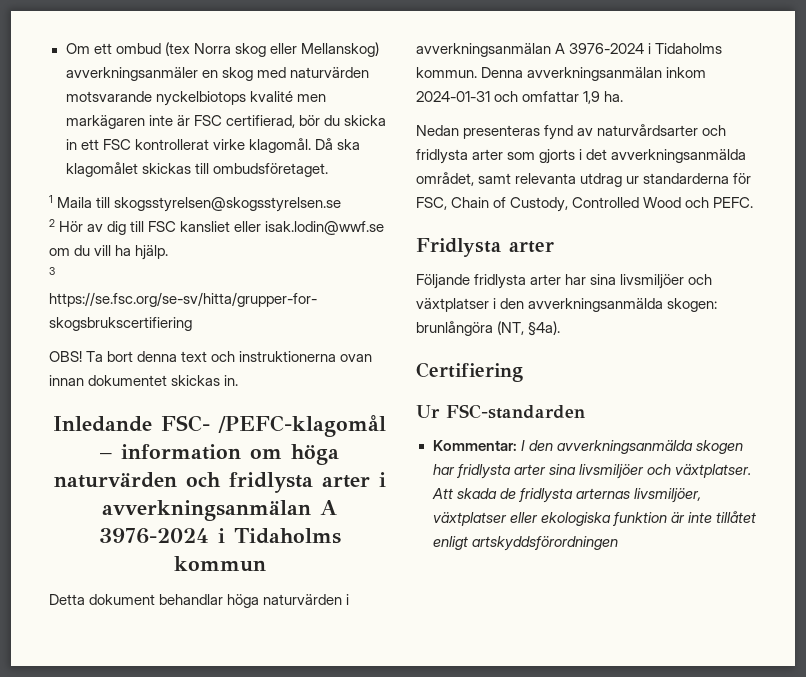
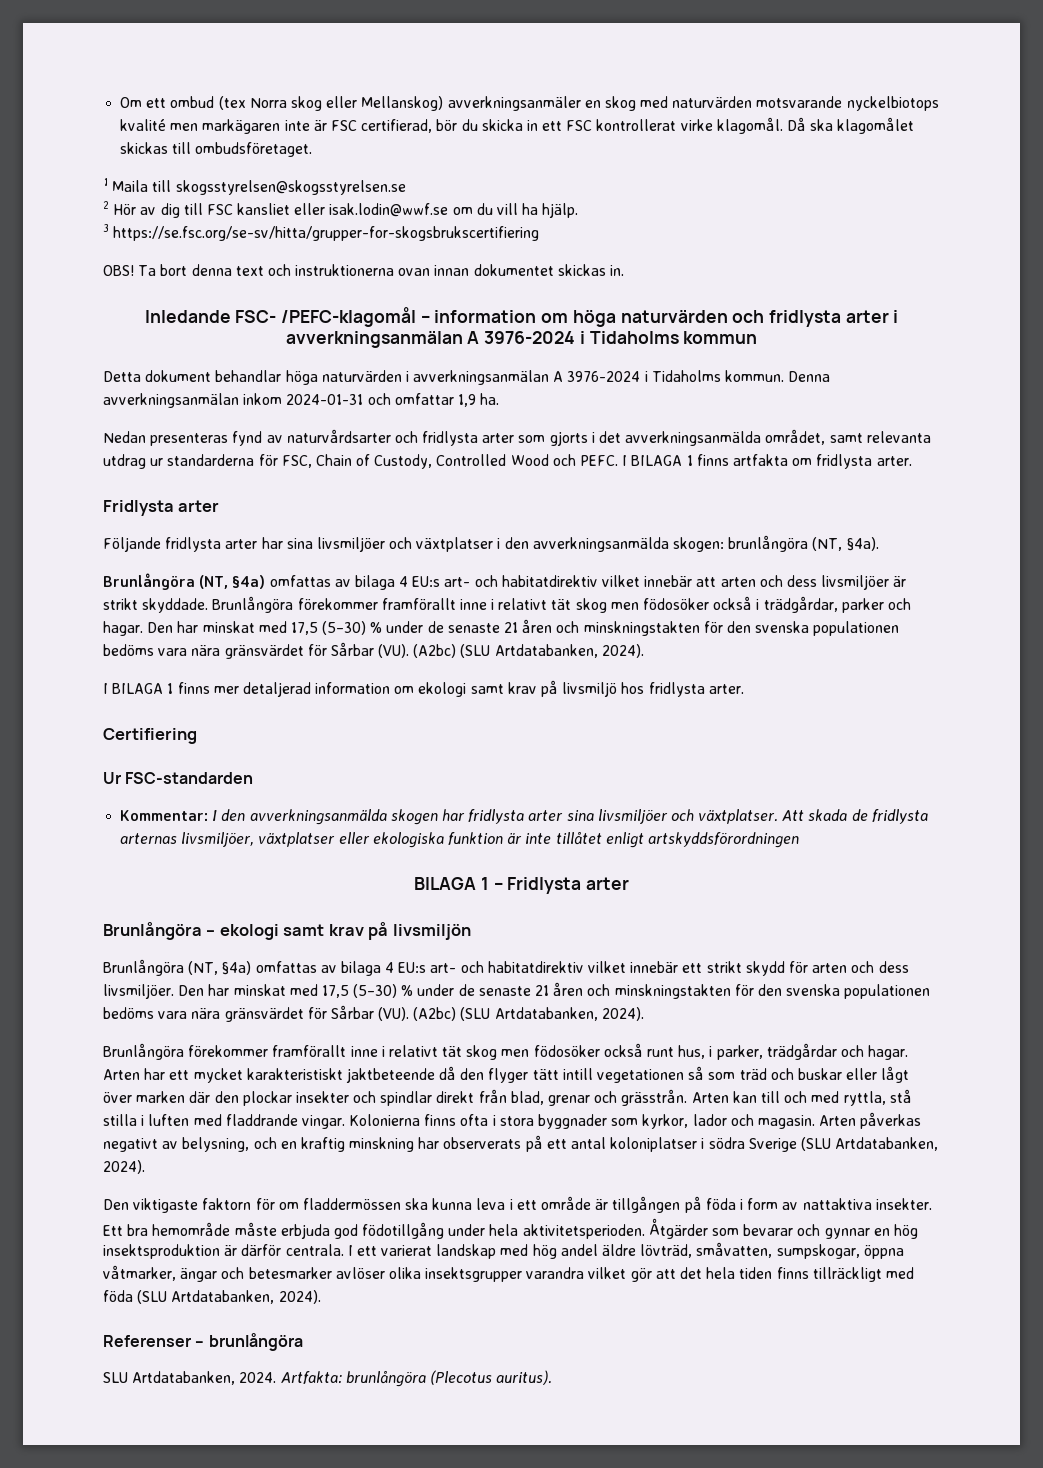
+ I BILAGA 1 finns artfakta om fridlysta arter.
+ Brunlångöra (NT, §4a) omfattas av bilaga 4 EU:s art- och habitatdirektiv vilket innebär att arten och dess livsmiljöer är strikt skyddade. Brunlångöra förekommer framförallt inne i relativt tät skog men födosöker också i trädgårdar, parker och hagar. Den har minskat med 17,5 (5–30) % under de senaste 21 åren och minskningstakten för den svenska populationen bedöms vara nära gränsvärdet för Sårbar (VU). (A2bc) (SLU Artdatabanken, 2024).
+ I BILAGA 1 finns mer detaljerad information om ekologi samt krav på livsmiljö hos fridlysta arter.
+ BILAGA 1 – Fridlysta arter
+ Brunlångöra – ekologi samt krav på livsmiljön
+ Brunlångöra (NT, §4a) omfattas av bilaga 4 EU:s art- och habitatdirektiv vilket innebär ett strikt skydd för arten och dess livsmiljöer. Den har minskat med 17,5 (5–30) % under de senaste 21 åren och minskningstakten för den svenska populationen bedöms vara nära gränsvärdet för Sårbar (VU). (A2bc) (SLU Artdatabanken, 2024).
+ Brunlångöra förekommer framförallt inne i relativt tät skog men födosöker också runt hus, i parker, trädgårdar och hagar. Arten har ett mycket karakteristiskt jaktbeteende då den flyger tätt intill vegetationen så som träd och buskar eller lågt över marken där den plockar insekter och spindlar direkt från blad, grenar och grässtrån. Arten kan till och med ryttla, stå stilla i luften med fladdrande vingar. Kolonierna finns ofta i stora byggnader som kyrkor, lador och magasin. Arten påverkas negativt av belysning, och en kraftig minskning har observerats på ett antal koloniplatser i södra Sverige (SLU Artdatabanken, 2024).
+ Den viktigaste faktorn för om fladdermössen ska kunna leva i ett område är tillgången på föda i form av nattaktiva insekter. Ett bra hemområde måste erbjuda god födotillgång under hela aktivitetsperioden. Åtgärder som bevarar och gynnar en hög insektsproduktion är därför centrala. I ett varierat landskap med hög andel äldre lövträd, småvatten, sumpskogar, öppna våtmarker, ängar och betesmarker avlöser olika insektsgrupper varandra vilket gör att det hela tiden finns tillräckligt med föda (SLU Artdatabanken, 2024).
+ Referenser – brunlångöra
+ SLU Artdatabanken, 2024. Artfakta: brunlångöra (Plecotus auritus).

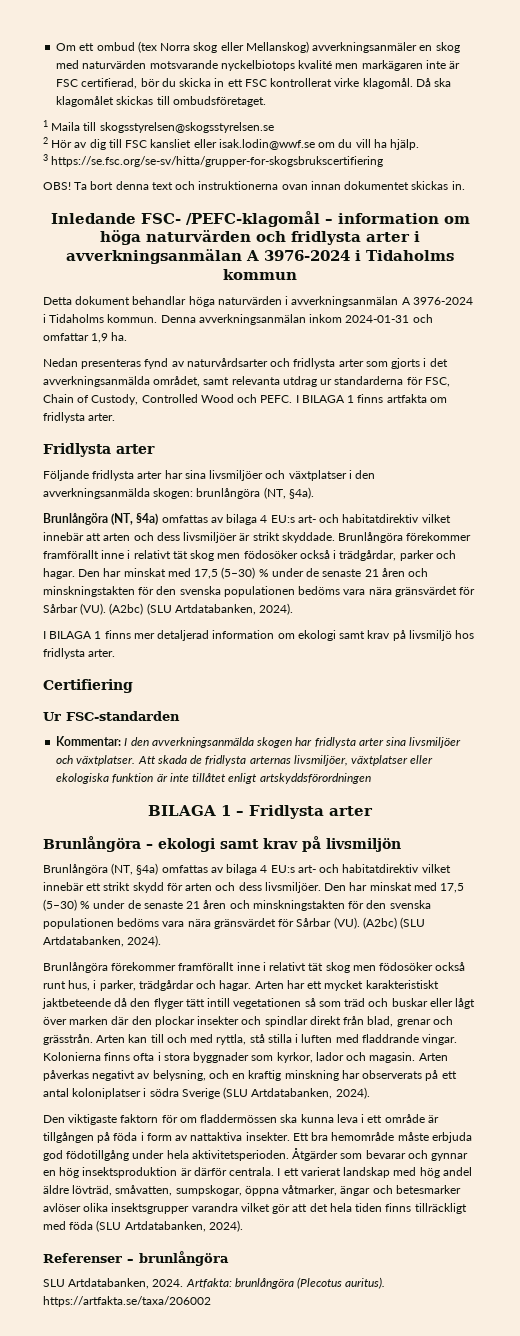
- Artfakta: brunlångöra (Plecotus auritus).
+ Artfakta: brunlångöra (Plecotus auritus). https://artfakta.se/taxa/206002

